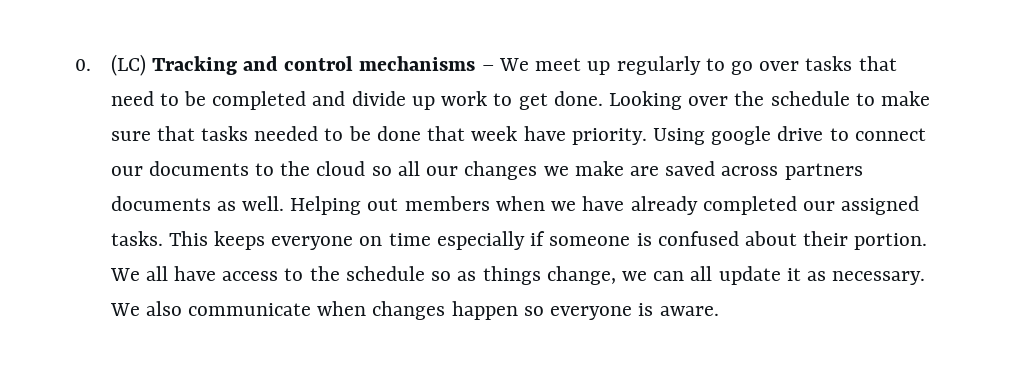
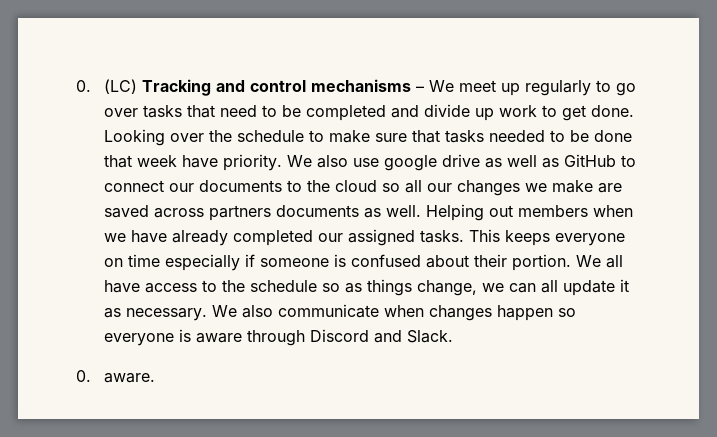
- Using google drive to connect our documents to the cloud so all our changes we make are saved across partners documents as well.
+ We also use google drive as well as GitHub to connect our documents to the cloud so all our changes we make are saved across partners documents as well.
- We also communicate when changes happen so everyone is aware.
+ We also communicate when changes happen so everyone is aware through Discord and Slack.
+ 0. aware.

